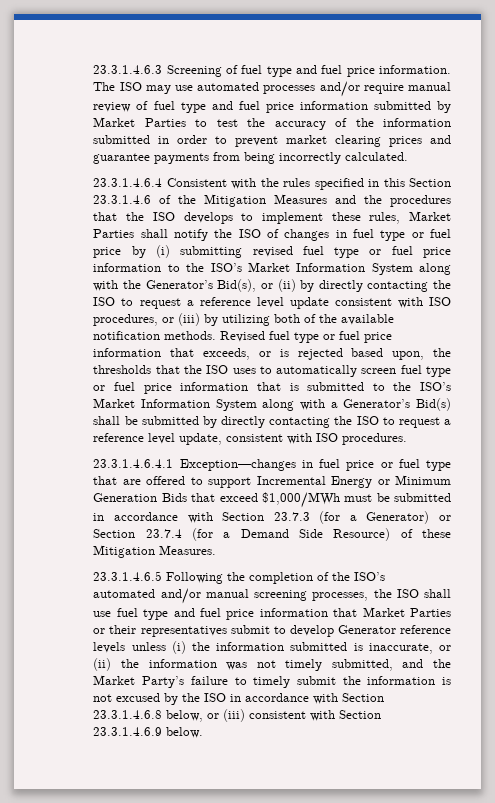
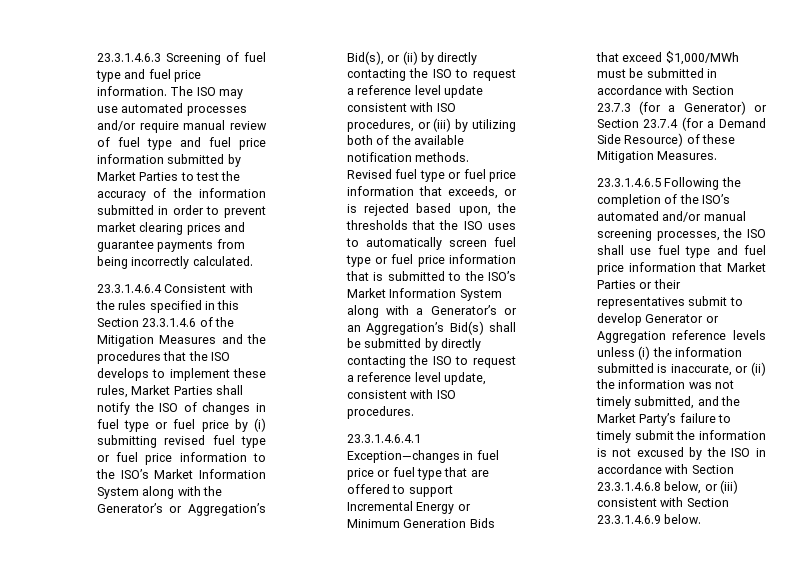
- 23.3.1.4.6.4 Consistent with the rules specified in this Section 23.3.1.4.6 of the Mitigation Measures and the procedures that the ISO develops to implement these rules, Market Parties shall notify the ISO of changes in fuel type or fuel price by (i) submitting revised fuel type or fuel price information to the ISO’s Market Information System along with the Generator’s Bid(s), or (ii) by directly contacting the ISO to request a reference level update consistent with ISO procedures, or (iii) by utilizing both of the available notification methods.
+ 23.3.1.4.6.4 Consistent with the rules specified in this Section 23.3.1.4.6 of the Mitigation Measures and the procedures that the ISO develops to implement these rules, Market Parties shall notify the ISO of changes in fuel type or fuel price by (i) submitting revised fuel type or fuel price information to the ISO’s Market Information System along with the Generator’s or Aggregation’s Bid(s), or (ii) by directly contacting the ISO to request a reference level update consistent with ISO procedures, or (iii) by utilizing both of the available notification methods.
- Revised fuel type or fuel price information that exceeds, or is rejected based upon, the thresholds that the ISO uses to automatically screen fuel type or fuel price information that is submitted to the ISO’s Market Information System along with a Generator’s Bid(s) shall be submitted by directly contacting the ISO to request a reference level update, consistent with ISO procedures.
+ Revised fuel type or fuel price information that exceeds, or is rejected based upon, the thresholds that the ISO uses to automatically screen fuel type or fuel price information that is submitted to the ISO’s Market Information System along with a Generator’s or an Aggregation’s Bid(s) shall be submitted by directly contacting the ISO to request a reference level update, consistent with ISO procedures.
- 23.3.1.4.6.5 Following the completion of the ISO’s automated and/or manual screening processes, the ISO shall use fuel type and fuel price information that Market Parties or their representatives submit to develop Generator reference levels unless (i) the information submitted is inaccurate, or (ii) the information was not timely submitted, and the Market Party’s failure to timely submit the information is not excused by the ISO in accordance with Section 23.3.1.4.6.8 below, or (iii) consistent with Section 23.3.1.4.6.9 below.
+ 23.3.1.4.6.5 Following the completion of the ISO’s automated and/or manual screening processes, the ISO shall use fuel type and fuel price information that Market Parties or their representatives submit to develop Generator or Aggregation reference levels unless (i) the information submitted is inaccurate, or (ii) the information was not timely submitted, and the Market Party’s failure to timely submit the information is not excused by the ISO in accordance with Section 23.3.1.4.6.8 below, or (iii) consistent with Section 23.3.1.4.6.9 below.

